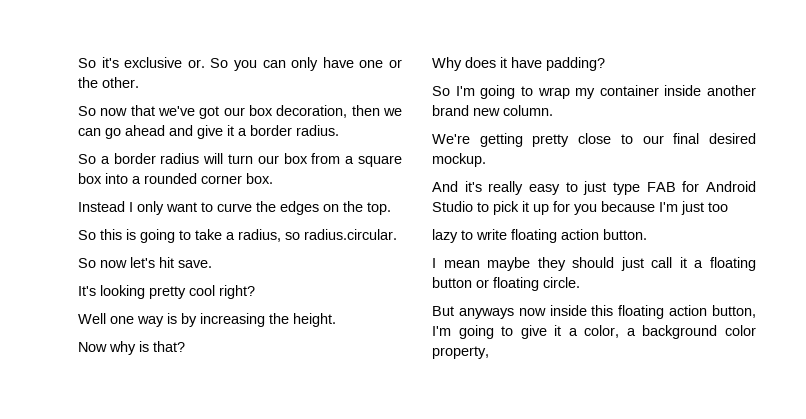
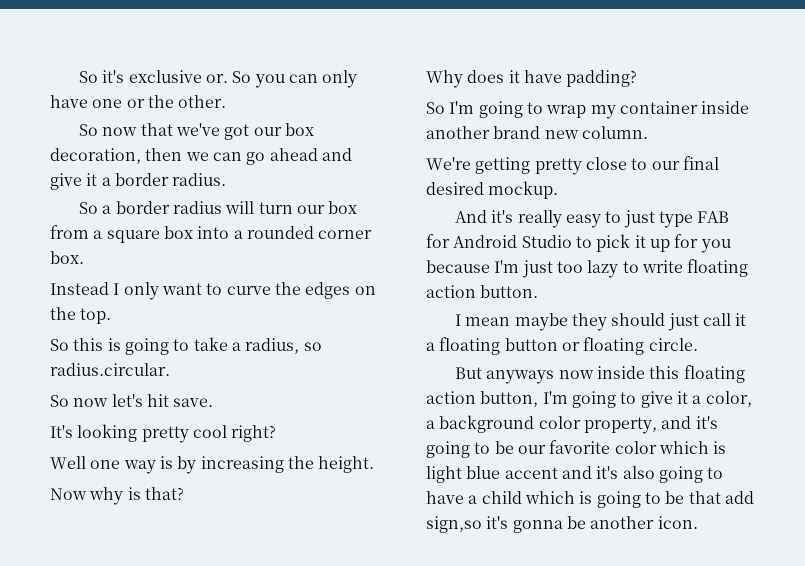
- And it's really easy to just type FAB for Android Studio to pick it up for you because I'm just too
- lazy to write floating action button.
+ And it's really easy to just type FAB for Android Studio to pick it up for you because I'm just too lazy to write floating action button.
- But anyways now inside this floating action button, I'm going to give it a color, a background color property,
+ But anyways now inside this floating action button, I'm going to give it a color, a background color property, and it's going to be our favorite color which is light blue accent and it's also going to have a child which is going to be that add sign,so it's gonna be another icon.

